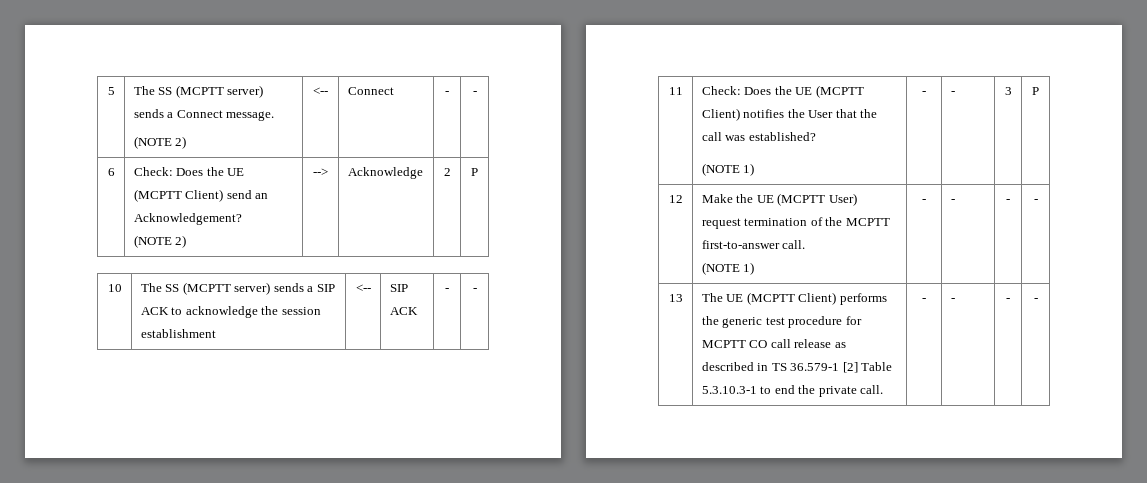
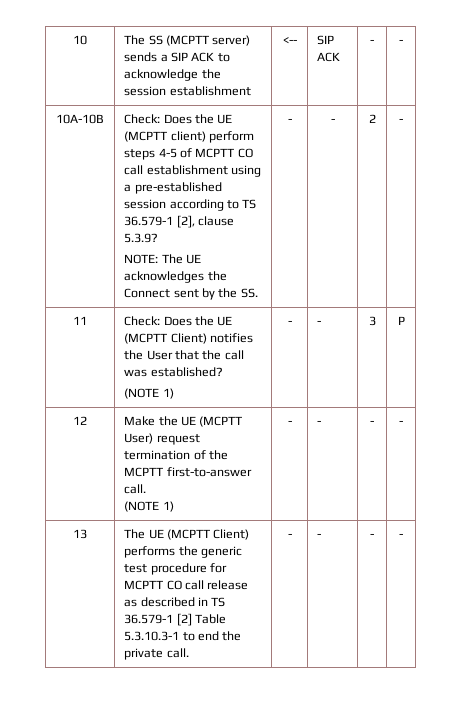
- 5 | The SS (MCPTT server) sends a Connect message.
- (NOTE 2) | <-- | Connect | - | -
- 6 | Check: Does the UE (MCPTT Client) send an Acknowledgement?
- (NOTE 2) | --> | Acknowledge | 2 | P
+ 10A-10B | Check: Does the UE (MCPTT client) perform steps 4-5 of MCPTT CO call establishment using a pre-established session according to TS 36.579-1 [2], clause 5.3.9?
+ NOTE: The UE acknowledges the Connect sent by the SS. | - | - | 2 | -

